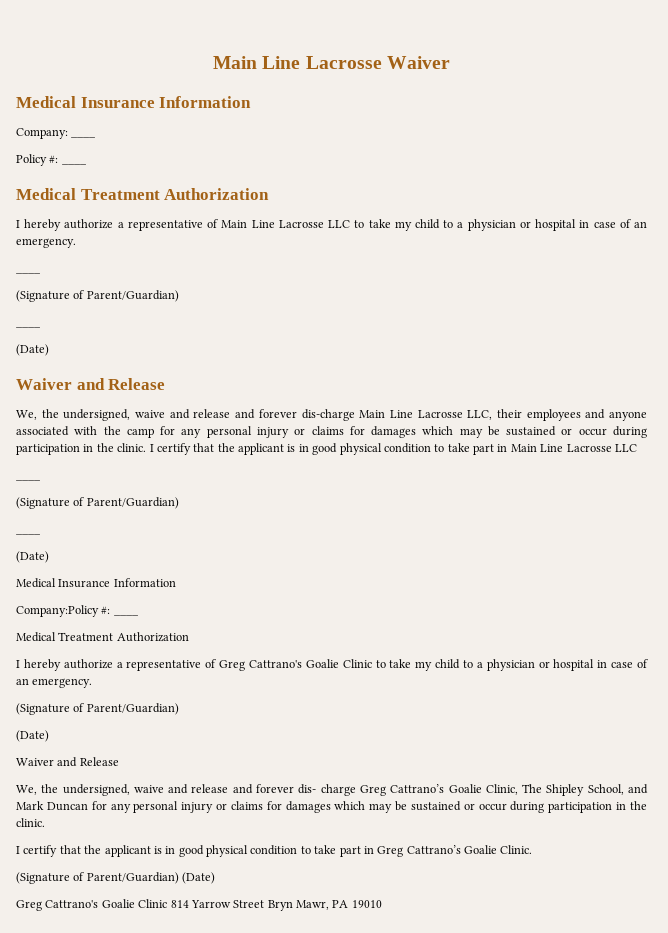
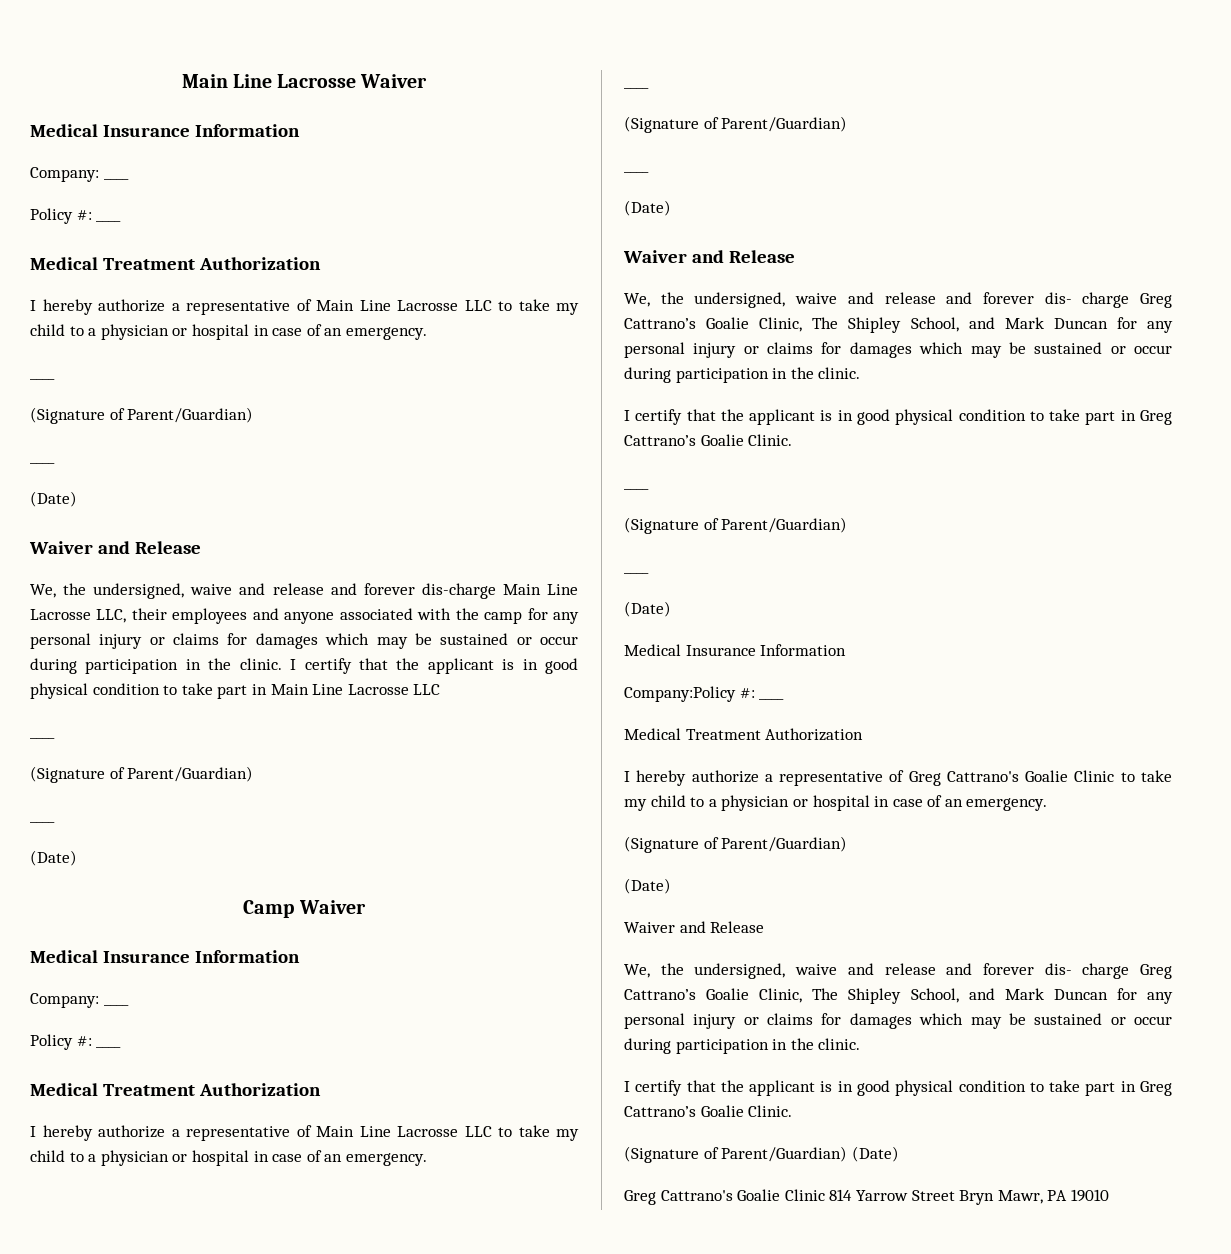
+ Camp Waiver
+ Medical Insurance Information
+ Company: ____
+ Policy #: ____
+ Medical Treatment Authorization
+ I hereby authorize a representative of Main Line Lacrosse LLC to take my child to a physician or hospital in case of an emergency.
+ ____
+ (Signature of Parent/Guardian)
+ ____
+ (Date)
+ Waiver and Release
+ We, the undersigned, waive and release and forever dis- charge Greg Cattrano’s Goalie Clinic, The Shipley School, and Mark Duncan for any personal injury or claims for damages which may be sustained or occur during participation in the clinic.
+ I certify that the applicant is in good physical condition to take part in Greg Cattrano’s Goalie Clinic.
+ ____
+ (Signature of Parent/Guardian)
+ ____
+ (Date)

